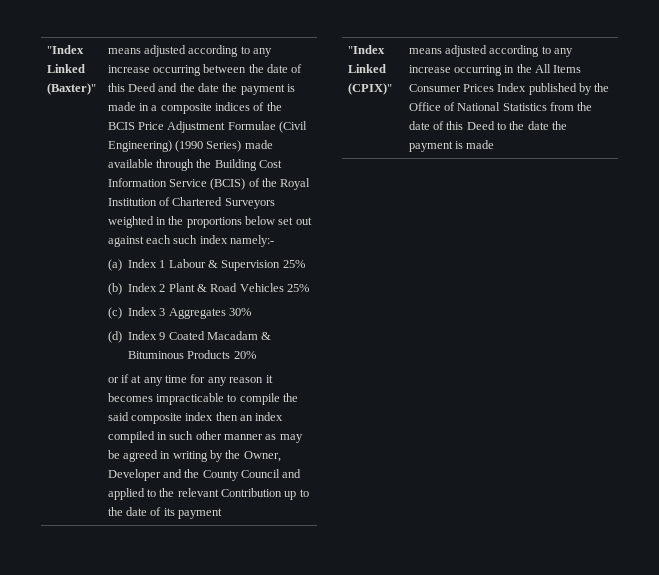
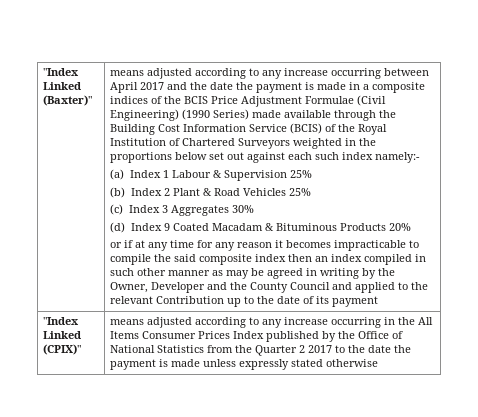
- means adjusted according to any increase occurring between the date of this Deed and the date the payment is made in a composite indices of the BCIS Price Adjustment Formulae (Civil Engineering) (1990 Series) made available through the Building Cost Information Service (BCIS) of the Royal Institution of Chartered Surveyors weighted in the proportions below set out against each such index namely:-
+ means adjusted according to any increase occurring between April 2017 and the date the payment is made in a composite indices of the BCIS Price Adjustment Formulae (Civil Engineering) (1990 Series) made available through the Building Cost Information Service (BCIS) of the Royal Institution of Chartered Surveyors weighted in the proportions below set out against each such index namely:-
- "Index Linked (CPIX)" | means adjusted according to any increase occurring in the All Items Consumer Prices Index published by the Office of National Statistics from the date of this Deed to the date the payment is made
+ "Index Linked (CPIX)" | means adjusted according to any increase occurring in the All Items Consumer Prices Index published by the Office of National Statistics from the Quarter 2 2017 to the date the payment is made unless expressly stated otherwise

